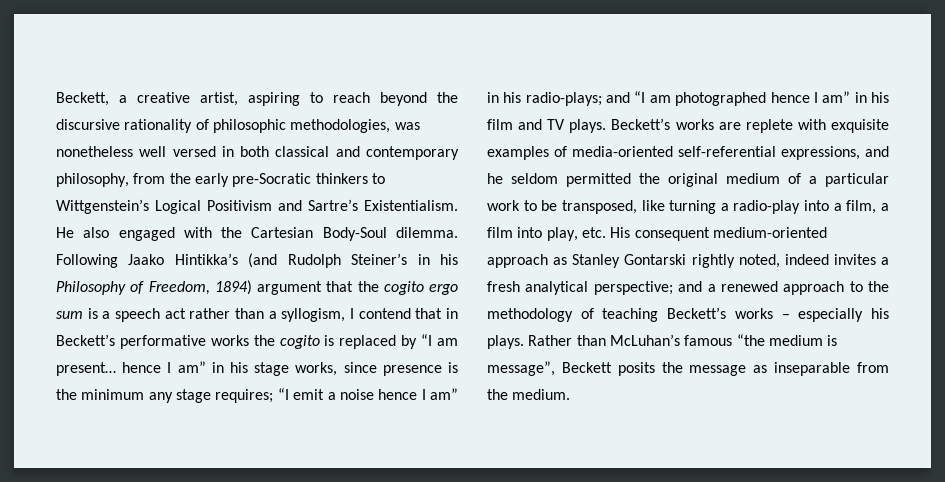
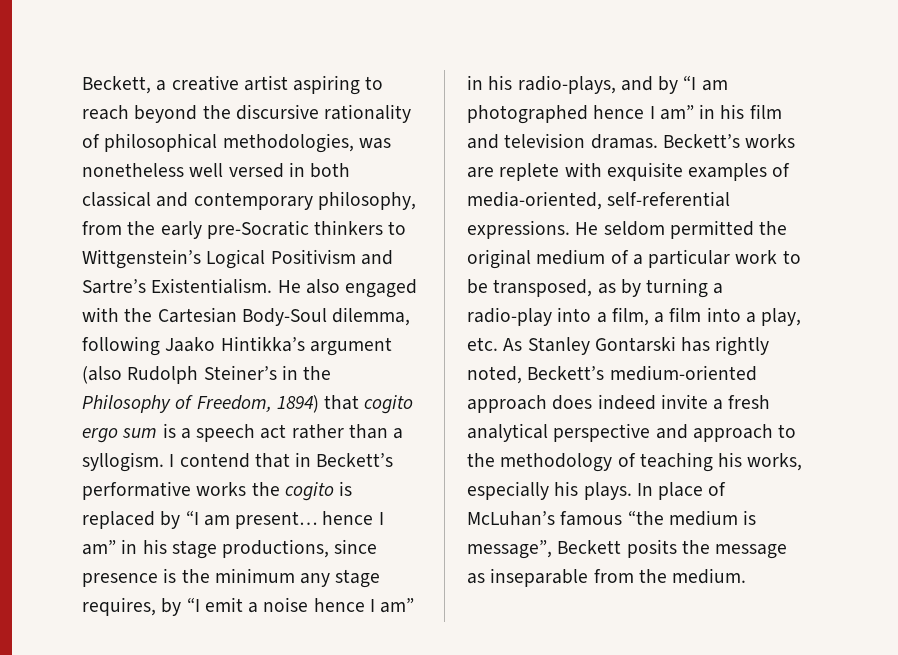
- Beckett, a creative artist, aspiring to reach beyond the discursive rationality of philosophic methodologies, was nonetheless well versed in both classical and contemporary philosophy, from the early pre-Socratic thinkers to Wittgenstein’s Logical Positivism and Sartre’s Existentialism.
+ Beckett, a creative artist aspiring to reach beyond the discursive rationality of philosophical methodologies, was nonetheless well versed in both classical and contemporary philosophy, from the early pre-Socratic thinkers to Wittgenstein’s Logical Positivism and Sartre’s Existentialism.
- He also engaged with the Cartesian Body-Soul dilemma. Following Jaako Hintikka’s (and Rudolph Steiner’s in his Philosophy of Freedom, 1894) argument that the cogito ergo sum is a speech act rather than a syllogism, I contend that in Beckett’s performative works the cogito is replaced by “I am present… hence I am” in his stage works, since presence is the minimum any stage requires; “I emit a noise hence I am” in his radio-plays; and “I am photographed hence I am” in his film and TV plays.
+ He also engaged with the Cartesian Body-Soul dilemma, following Jaako Hintikka’s argument (also Rudolph Steiner’s in the Philosophy of Freedom, 1894) that cogito ergo sum is a speech act rather than a syllogism. I contend that in Beckett’s performative works the cogito is replaced by “I am present… hence I am” in his stage productions, since presence is the minimum any stage requires, by “I emit a noise hence I am” in his radio-plays, and by “I am photographed hence I am” in his film and television dramas.
- Beckett’s works are replete with exquisite examples of media-oriented self-referential expressions, and he seldom permitted the original medium of a particular work to be transposed, like turning a radio-play into a film, a film into play, etc. His consequent medium-oriented approach as Stanley Gontarski rightly noted, indeed invites a fresh analytical perspective; and a renewed approach to the methodology of teaching Beckett’s works – especially his plays. Rather than McLuhan’s famous “the medium is message”, Beckett posits the message as inseparable from the medium.
+ Beckett’s works are replete with exquisite examples of media-oriented, self-referential expressions. He seldom permitted the original medium of a particular work to be transposed, as by turning a radio-play into a film, a film into a play, etc. As Stanley Gontarski has rightly noted, Beckett’s medium-oriented approach does indeed invite a fresh analytical perspective and approach to the methodology of teaching his works, especially his plays. In place of McLuhan’s famous “the medium is message”, Beckett posits the message as inseparable from the medium.

